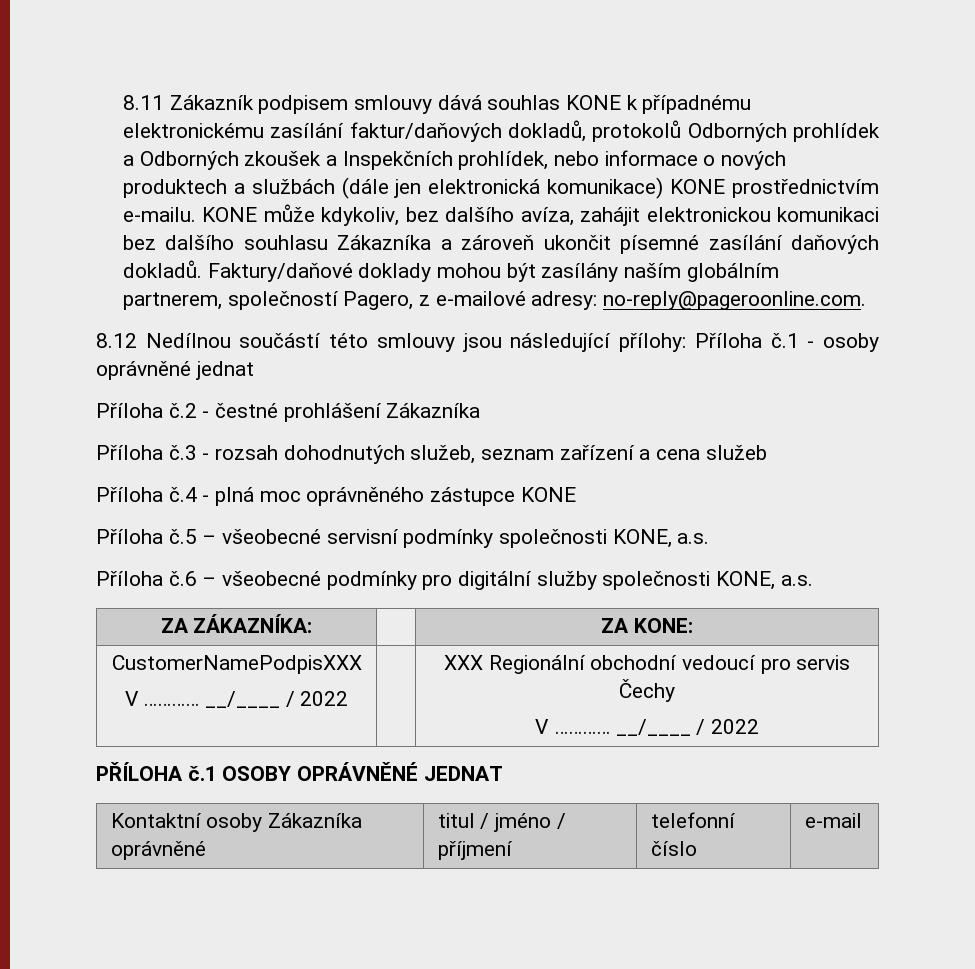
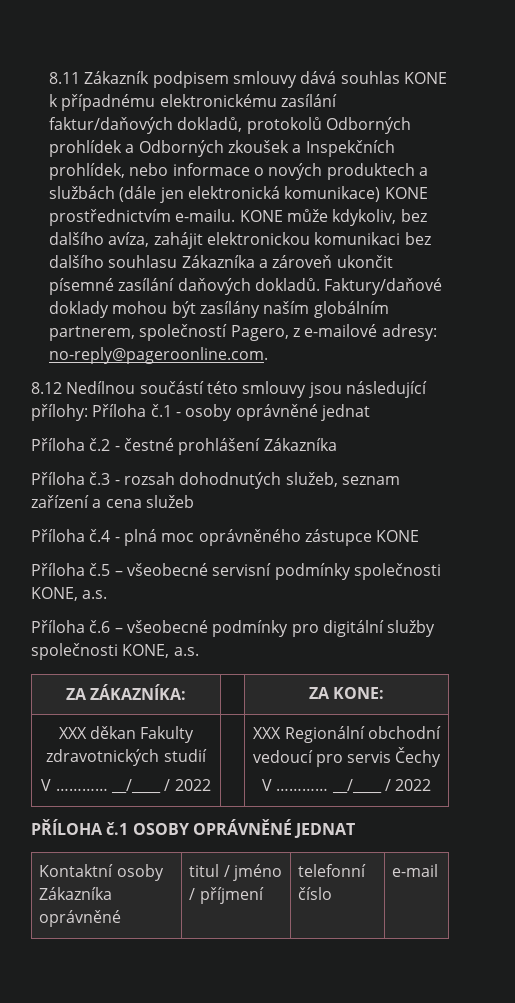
- CustomerNamePodpisXXX
+ XXX děkan Fakulty zdravotnických studií

